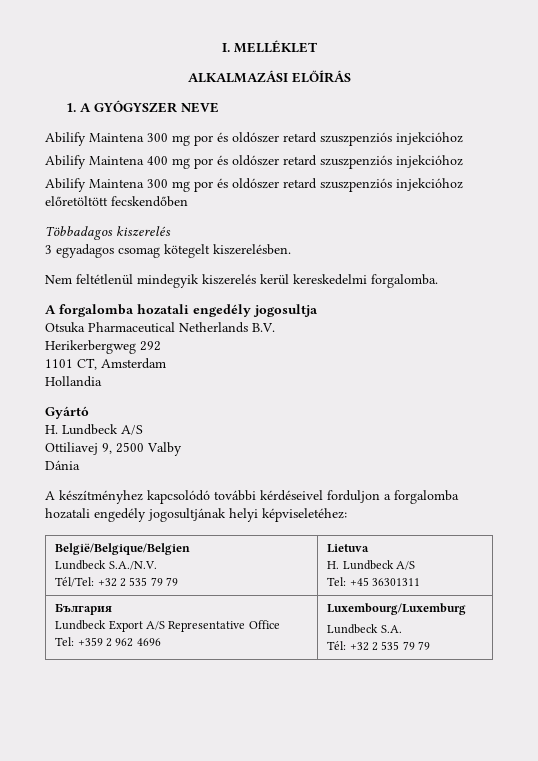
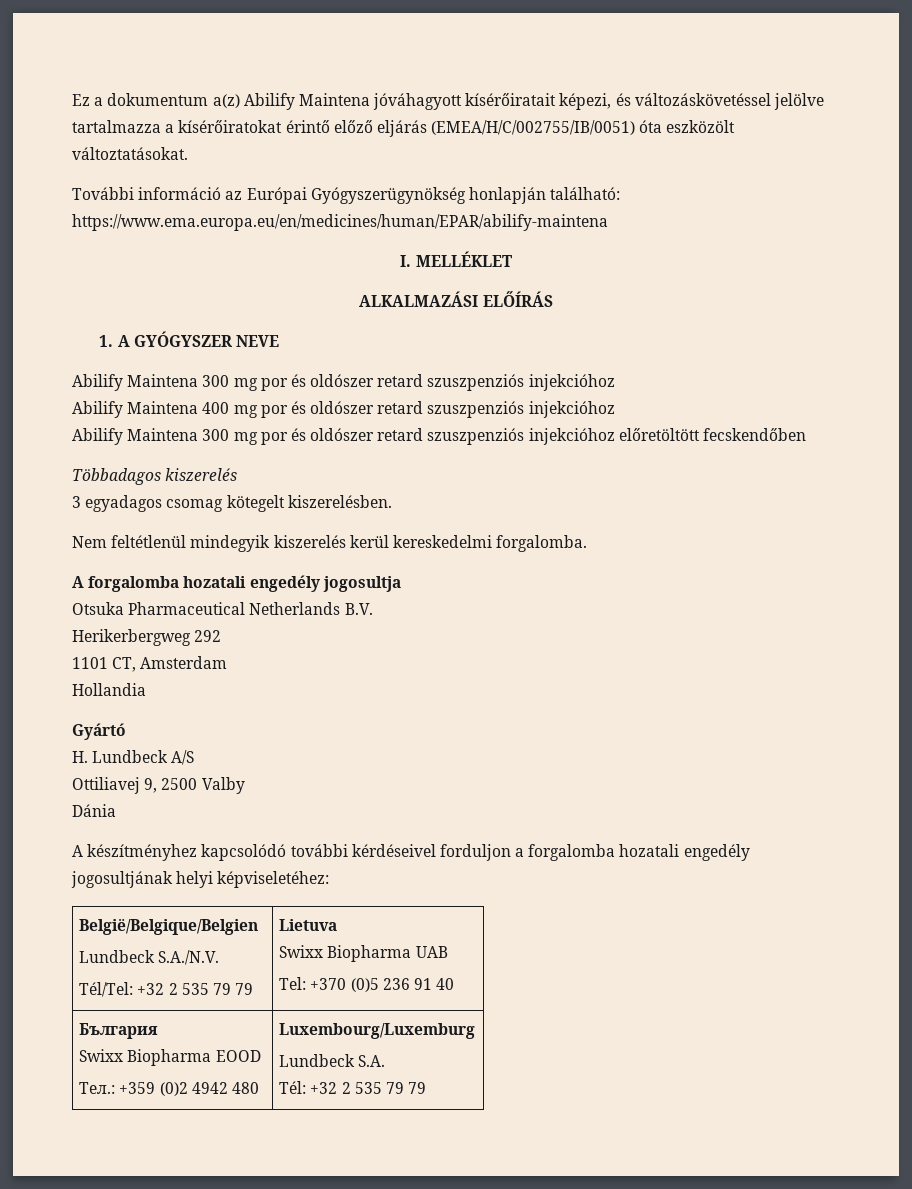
+ Ez a dokumentum a(z) Abilify Maintena jóváhagyott kísérőiratait képezi, és változáskövetéssel jelölve tartalmazza a kísérőiratokat érintő előző eljárás (EMEA/H/C/002755/IB/0051) óta eszközölt változtatásokat.
+ További információ az Európai Gyógyszerügynökség honlapján található: https://www.ema.europa.eu/en/medicines/human/EPAR/abilify-maintena
  België/Belgique/Belgien
  Lundbeck S.A./N.V.
  Tél/Tel: +32 2 535 79 79 | Lietuva
- H. Lundbeck A/S
- Tel: +45 36301311
+ Swixx Biopharma UAB
+ Tel: +370 (0)5 236 91 40
  България
- Lundbeck Export A/S Representative Office
- Tel: +359 2 962 4696 | Luxembourg/Luxemburg
+ Swixx Biopharma EOOD
+ Teл.: +359 (0)2 4942 480 | Luxembourg/Luxemburg

